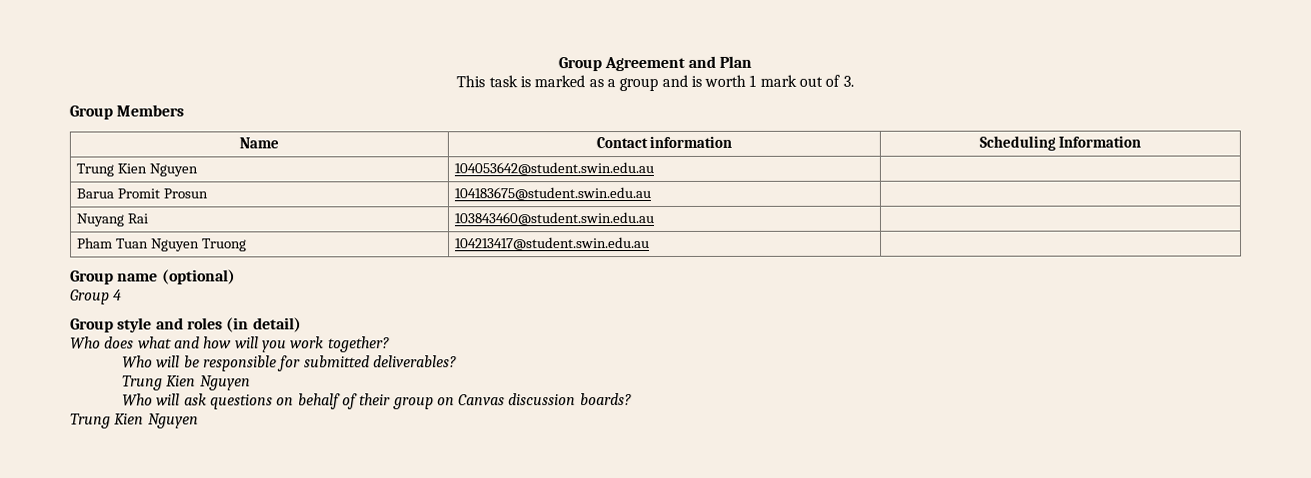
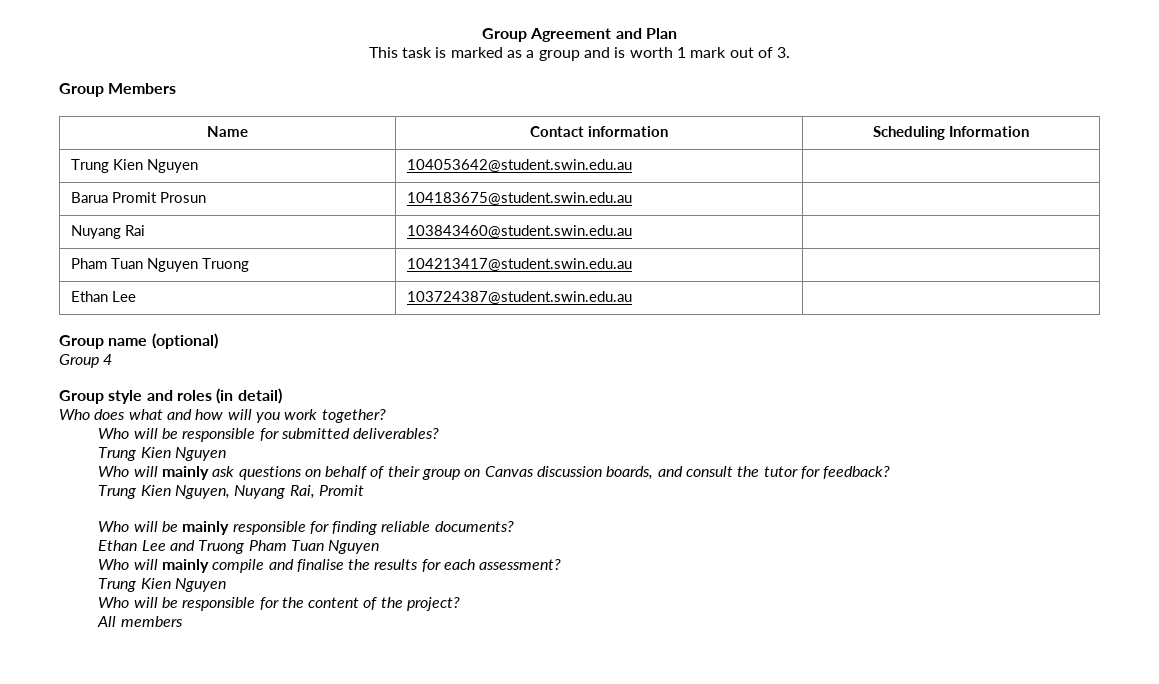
+ Ethan Lee | 103724387@student.swin.edu.au |
- Who will ask questions on behalf of their group on Canvas discussion boards?
+ Who will mainly ask questions on behalf of their group on Canvas discussion boards, and consult the tutor for feedback?
+ Trung Kien Nguyen, Nuyang Rai, Promit
+ Who will be mainly responsible for finding reliable documents?
+ Ethan Lee and Truong Pham Tuan Nguyen
+ Who will mainly compile and finalise the results for each assessment?
  Trung Kien Nguyen
+ Who will be responsible for the content of the project?
+ All members

